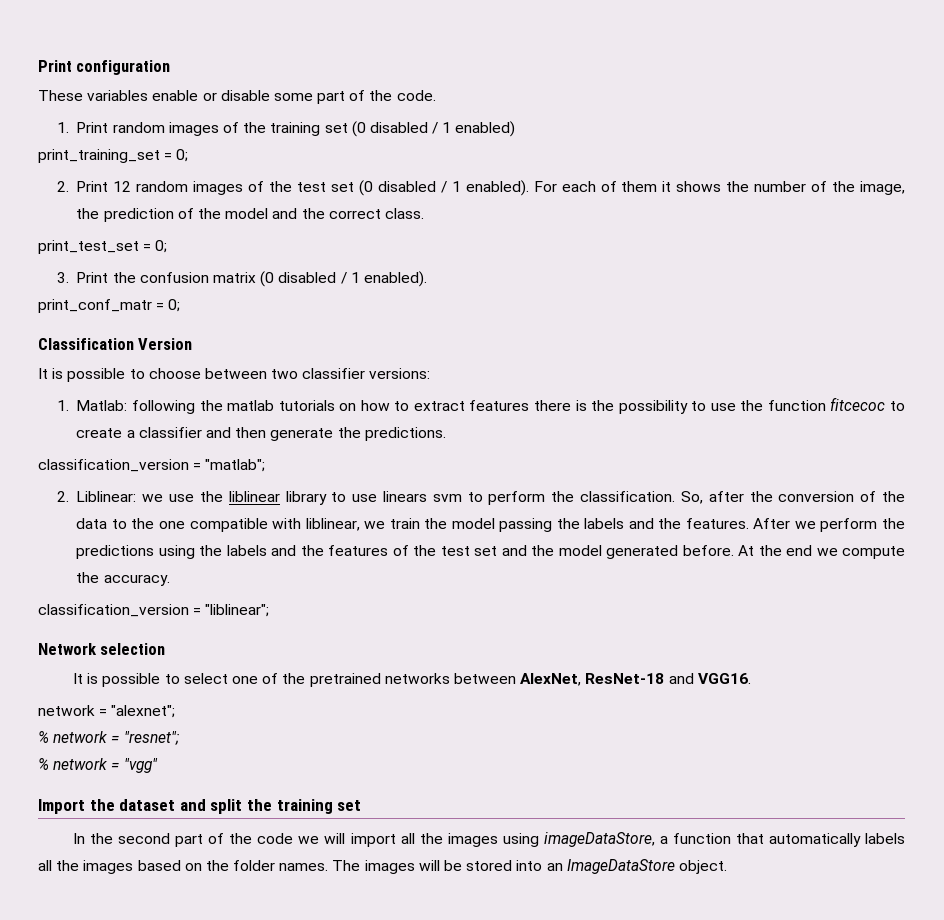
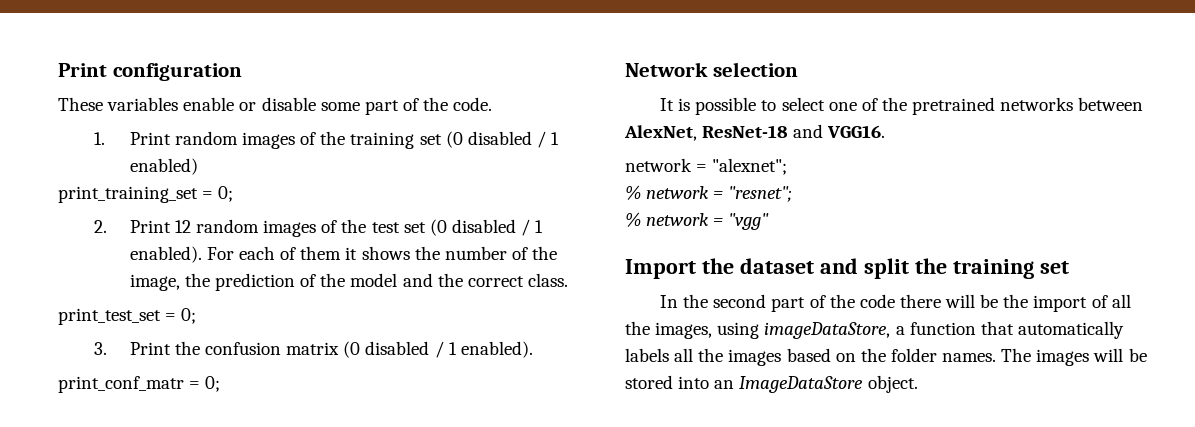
- Classification Version
- It is possible to choose between two classifier versions:
- 1. Matlab: following the matlab tutorials on how to extract features there is the possibility to use the function fitcecoc to create a classifier and then generate the predictions.
- classification_version = "matlab";
- 2. Liblinear: we use the liblinear library to use linears svm to perform the classification. So, after the conversion of the data to the one compatible with liblinear, we train the model passing the labels and the features. After we perform the predictions using the labels and the features of the test set and the model generated before. At the end we compute the accuracy.
- classification_version = "liblinear";
- In the second part of the code we will import all the images using imageDataStore, a function that automatically labels all the images based on the folder names.
+ In the second part of the code there will be the import of all the images, using imageDataStore, a function that automatically labels all the images based on the folder names.

